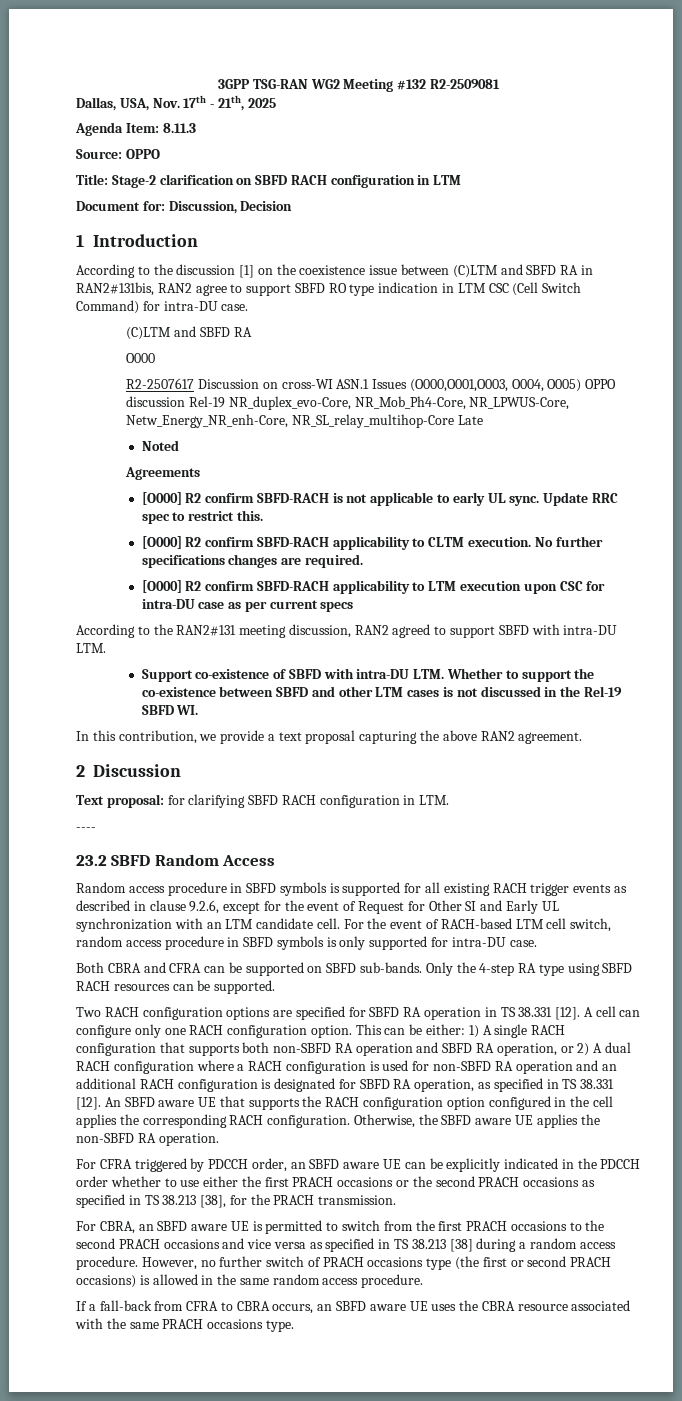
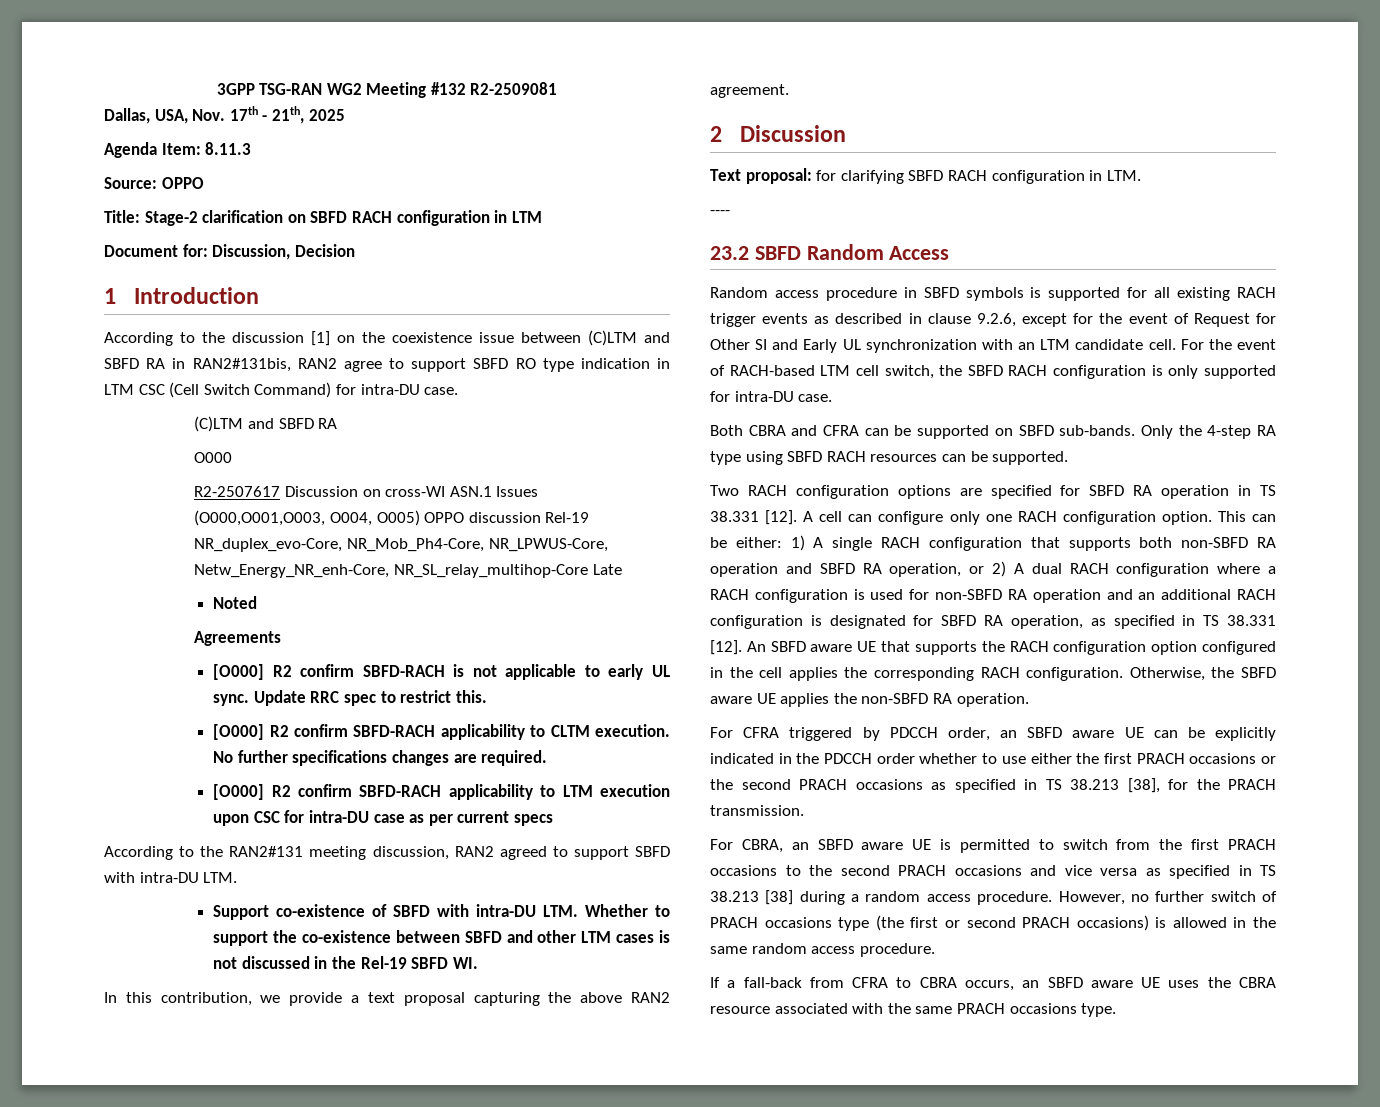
- For the event of RACH-based LTM cell switch, random access procedure in SBFD symbols is only supported for intra-DU case.
+ For the event of RACH-based LTM cell switch, the SBFD RACH configuration is only supported for intra-DU case.

